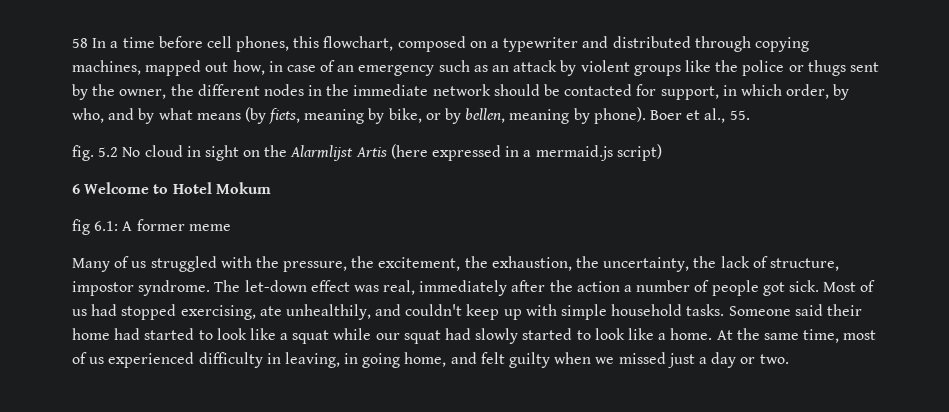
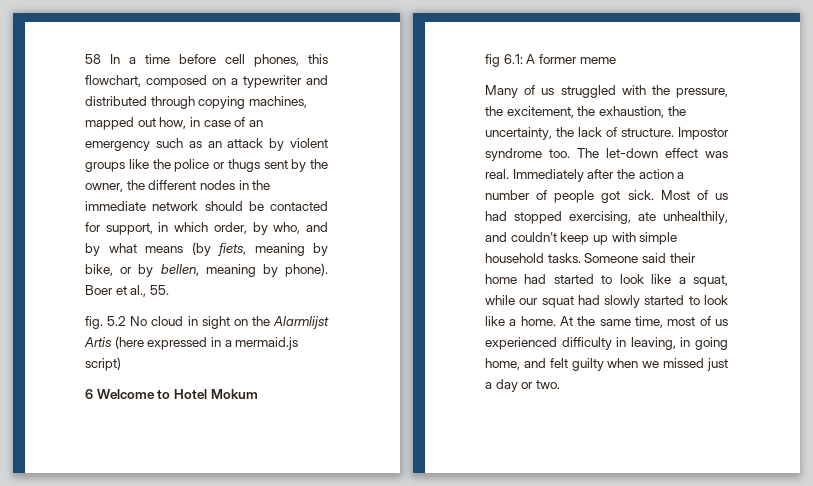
- Many of us struggled with the pressure, the excitement, the exhaustion, the uncertainty, the lack of structure, impostor syndrome.
+ Many of us struggled with the pressure, the excitement, the exhaustion, the uncertainty, the lack of structure. Impostor syndrome too.
- The let-down effect was real, immediately after the action a number of people got sick.
+ The let-down effect was real. Immediately after the action a number of people got sick.
- Someone said their home had started to look like a squat while our squat had slowly started to look like a home.
+ Someone said their home had started to look like a squat, while our squat had slowly started to look like a home.

